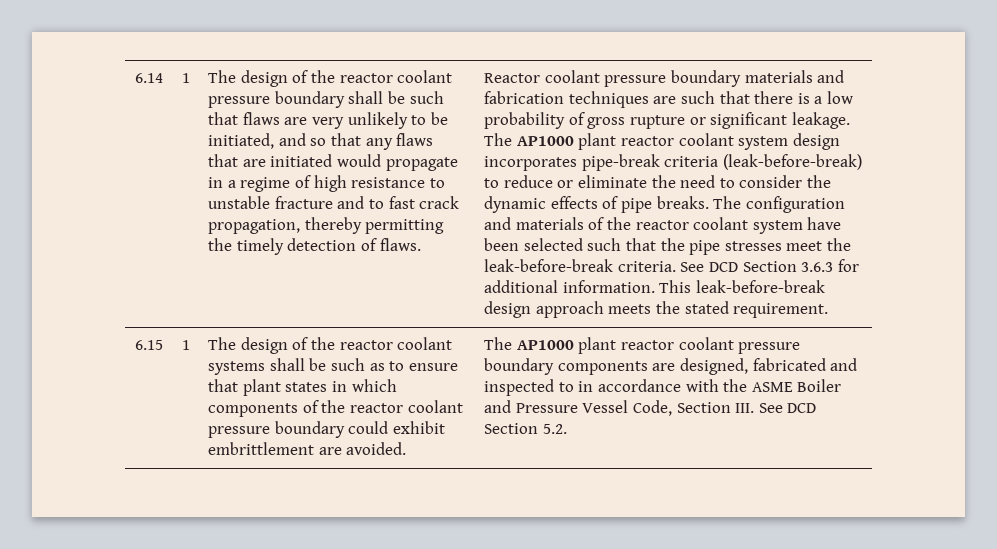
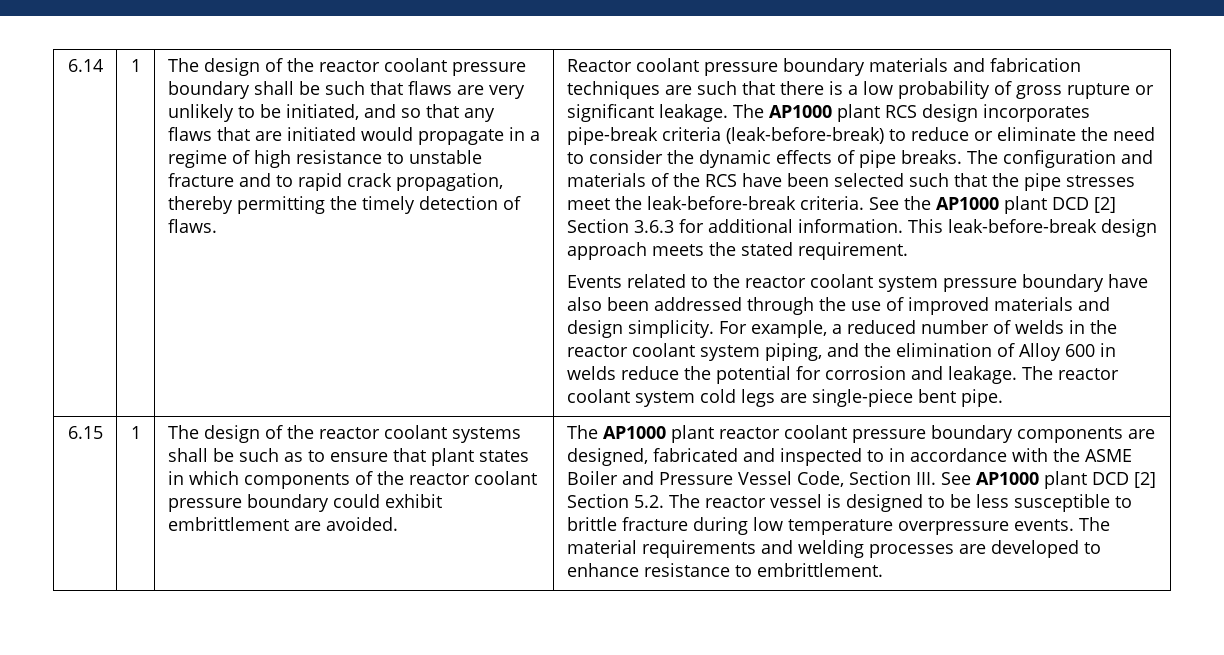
- The design of the reactor coolant pressure boundary shall be such that flaws are very unlikely to be initiated, and so that any flaws that are initiated would propagate in a regime of high resistance to unstable fracture and to fast crack propagation, thereby permitting the timely detection of flaws.
+ The design of the reactor coolant pressure boundary shall be such that flaws are very unlikely to be initiated, and so that any flaws that are initiated would propagate in a regime of high resistance to unstable fracture and to rapid crack propagation, thereby permitting the timely detection of flaws.
- The AP1000 plant reactor coolant system design incorporates pipe-break criteria (leak-before-break) to reduce or eliminate the need to consider the dynamic effects of pipe breaks.
+ The AP1000 plant RCS design incorporates pipe-break criteria (leak-before-break) to reduce or eliminate the need to consider the dynamic effects of pipe breaks.
- The configuration and materials of the reactor coolant system have been selected such that the pipe stresses meet the leak-before-break criteria.
+ The configuration and materials of the RCS have been selected such that the pipe stresses meet the leak-before-break criteria.
- See DCD Section 3.6.3 for additional information.
+ See the AP1000 plant DCD [2] Section 3.6.3 for additional information.
+ Events related to the reactor coolant system pressure boundary have also been addressed through the use of improved materials and design simplicity. For example, a reduced number of welds in the reactor coolant system piping, and the elimination of Alloy 600 in welds reduce the potential for corrosion and leakage. The reactor coolant system cold legs are single-piece bent pipe.
- The AP1000 plant reactor coolant pressure boundary components are designed, fabricated and inspected to in accordance with the ASME Boiler and Pressure Vessel Code, Section III. See DCD Section 5.2.
+ The AP1000 plant reactor coolant pressure boundary components are designed, fabricated and inspected to in accordance with the ASME Boiler and Pressure Vessel Code, Section III. See AP1000 plant DCD [2] Section 5.2. The reactor vessel is designed to be less susceptible to brittle fracture during low temperature overpressure events. The material requirements and welding processes are developed to enhance resistance to embrittlement.

